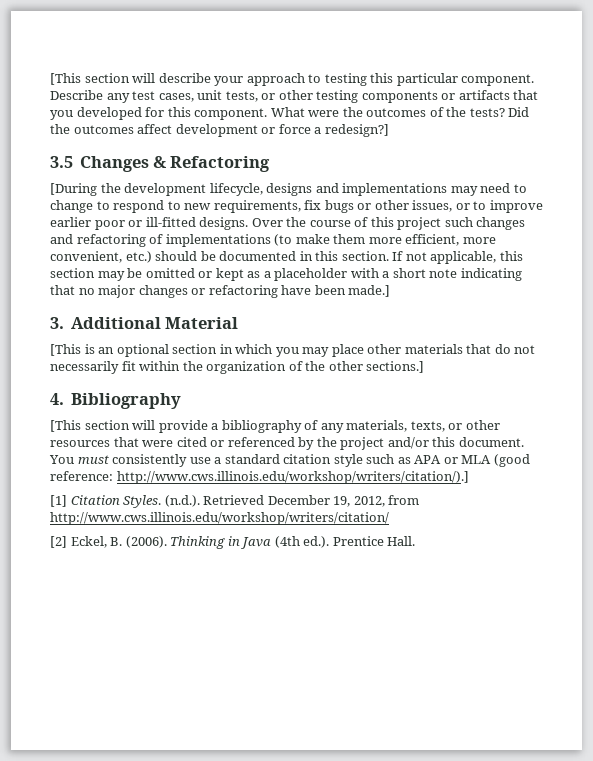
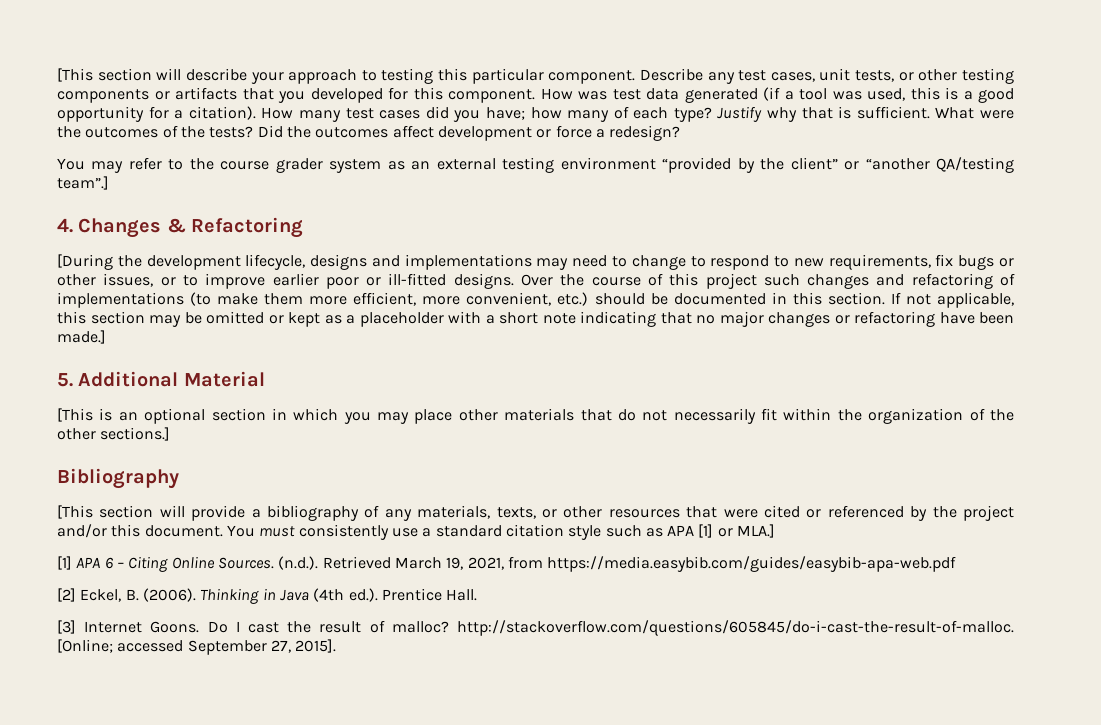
+ How was test data generated (if a tool was used, this is a good opportunity for a citation). How many test cases did you have; how many of each type? Justify why that is sufficient.
- Did the outcomes affect development or force a redesign?]
- 3.5 Changes & Refactoring
+ Did the outcomes affect development or force a redesign?
+ You may refer to the course grader system as an external testing environment “provided by the client” or “another QA/testing team”.]
+ 4. Changes & Refactoring
- 3. Additional Material
+ 5. Additional Material
- 4. Bibliography
+ Bibliography
- You must consistently use a standard citation style such as APA or MLA (good reference: http://www.cws.illinois.edu/workshop/writers/citation/).]
- [1] Citation Styles. (n.d.). Retrieved December 19, 2012, from http://www.cws.illinois.edu/workshop/writers/citation/
+ You must consistently use a standard citation style such as APA [1] or MLA.]
+ [1] APA 6 – Citing Online Sources. (n.d.). Retrieved March 19, 2021, from https://media.easybib.com/guides/easybib-apa-web.pdf
+ [3] Internet Goons. Do I cast the result of malloc? http://stackoverflow.com/questions/605845/do-i-cast-the-result-of-malloc. [Online; accessed September 27, 2015].

